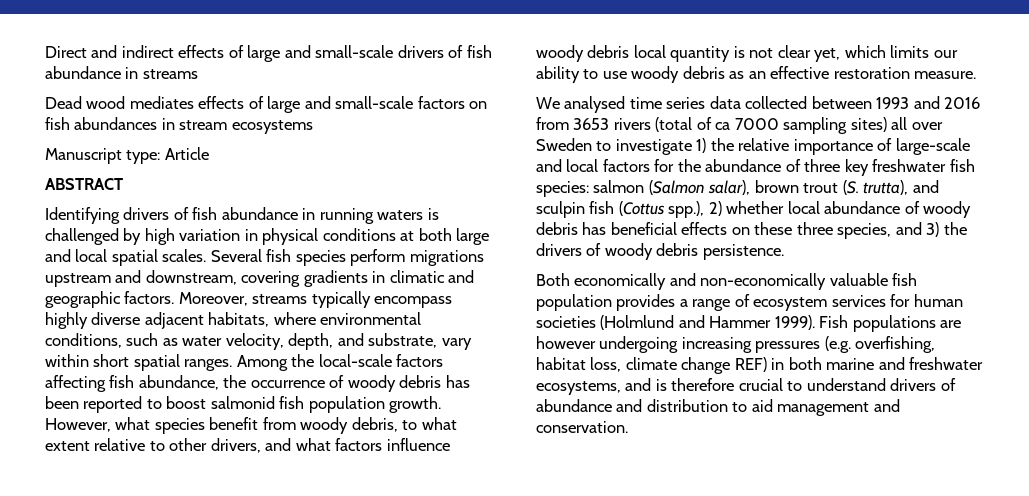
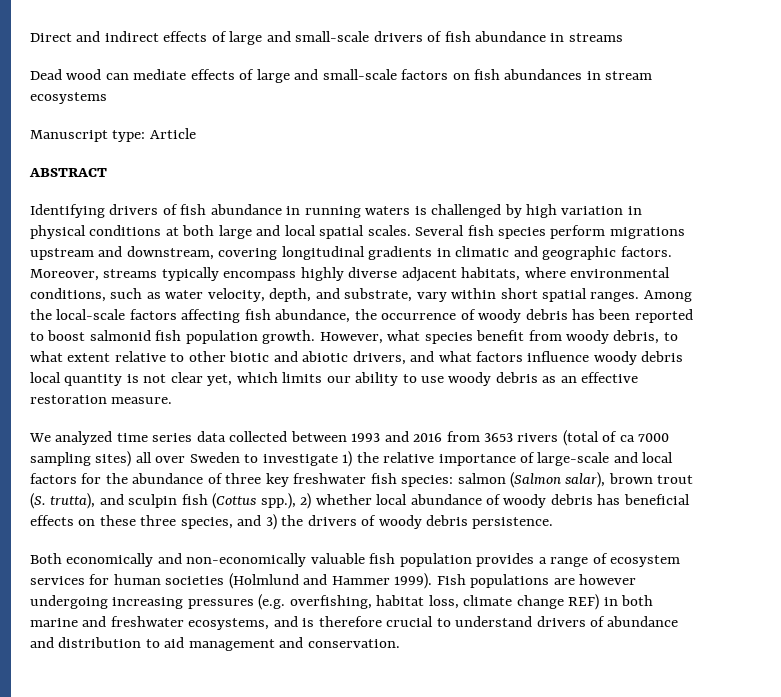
- Dead wood mediates effects of large and small-scale factors on fish abundances in stream ecosystems
+ Dead wood can mediate effects of large and small-scale factors on fish abundances in stream ecosystems
- Several fish species perform migrations upstream and downstream, covering gradients in climatic and geographic factors.
+ Several fish species perform migrations upstream and downstream, covering longitudinal gradients in climatic and geographic factors.
- However, what species benefit from woody debris, to what extent relative to other drivers, and what factors influence woody debris local quantity is not clear yet, which limits our ability to use woody debris as an effective restoration measure.
+ However, what species benefit from woody debris, to what extent relative to other biotic and abiotic drivers, and what factors influence woody debris local quantity is not clear yet, which limits our ability to use woody debris as an effective restoration measure.
- We analysed time series data collected between 1993 and 2016 from 3653 rivers (total of ca 7000 sampling sites) all over Sweden to investigate 1) the relative importance of large-scale and local factors for the abundance of three key freshwater fish species:
+ We analyzed time series data collected between 1993 and 2016 from 3653 rivers (total of ca 7000 sampling sites) all over Sweden to investigate 1) the relative importance of large-scale and local factors for the abundance of three key freshwater fish species:

